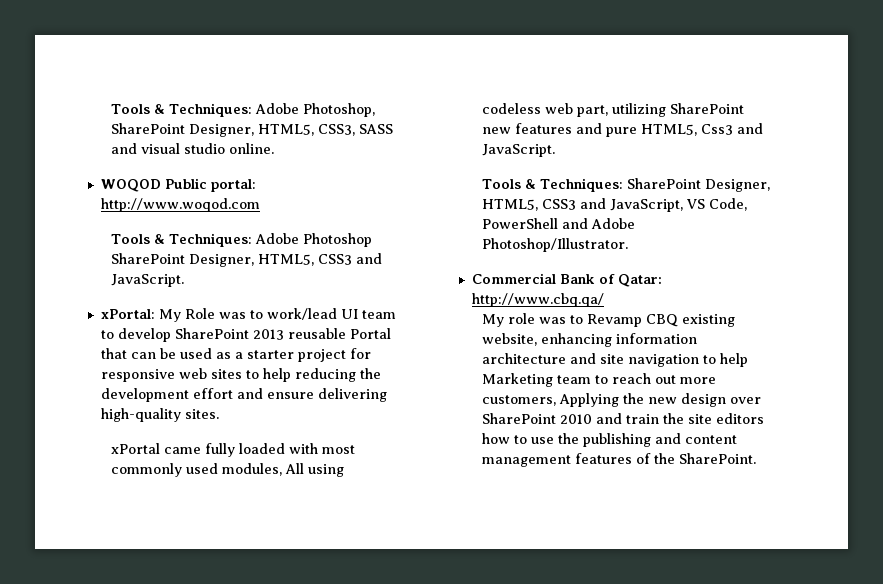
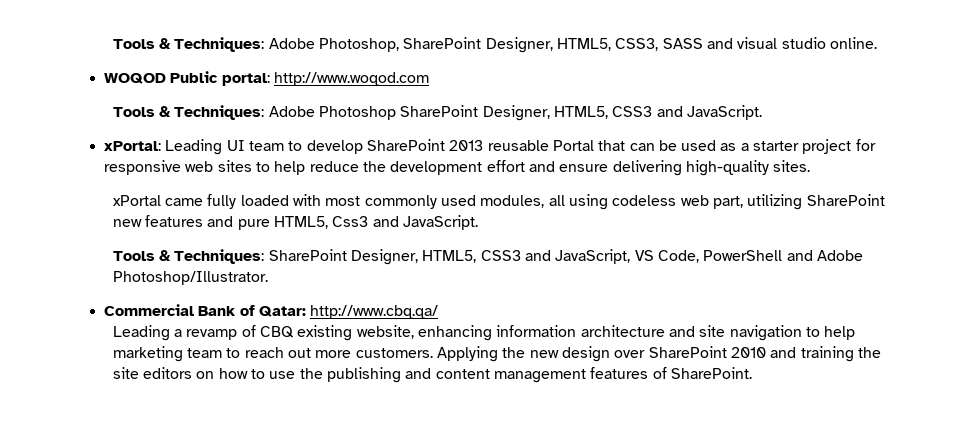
- xPortal: My Role was to work/lead UI team to develop SharePoint 2013 reusable Portal that can be used as a starter project for responsive web sites to help reducing the development effort and ensure delivering high-quality sites.
+ xPortal: Leading UI team to develop SharePoint 2013 reusable Portal that can be used as a starter project for responsive web sites to help reduce the development effort and ensure delivering high-quality sites.
- xPortal came fully loaded with most commonly used modules, All using codeless web part, utilizing SharePoint new features and pure HTML5, Css3 and JavaScript.
+ xPortal came fully loaded with most commonly used modules, all using codeless web part, utilizing SharePoint new features and pure HTML5, Css3 and JavaScript.
- My role was to Revamp CBQ existing website, enhancing information architecture and site navigation to help Marketing team to reach out more customers, Applying the new design over SharePoint 2010 and train the site editors how to use the publishing and content management features of the SharePoint.
+ Leading a revamp of CBQ existing website, enhancing information architecture and site navigation to help marketing team to reach out more customers. Applying the new design over SharePoint 2010 and training the site editors on how to use the publishing and content management features of SharePoint.

